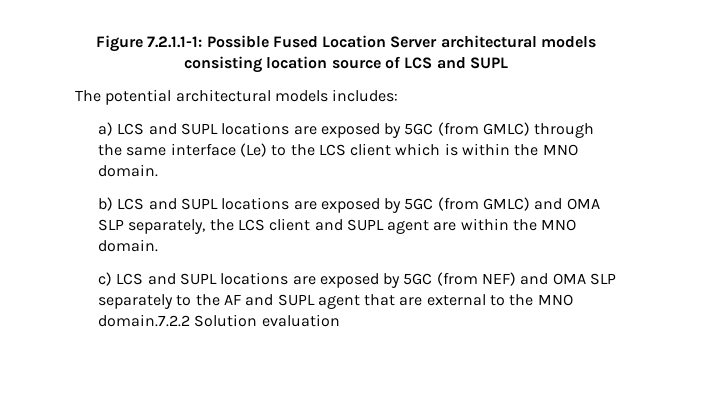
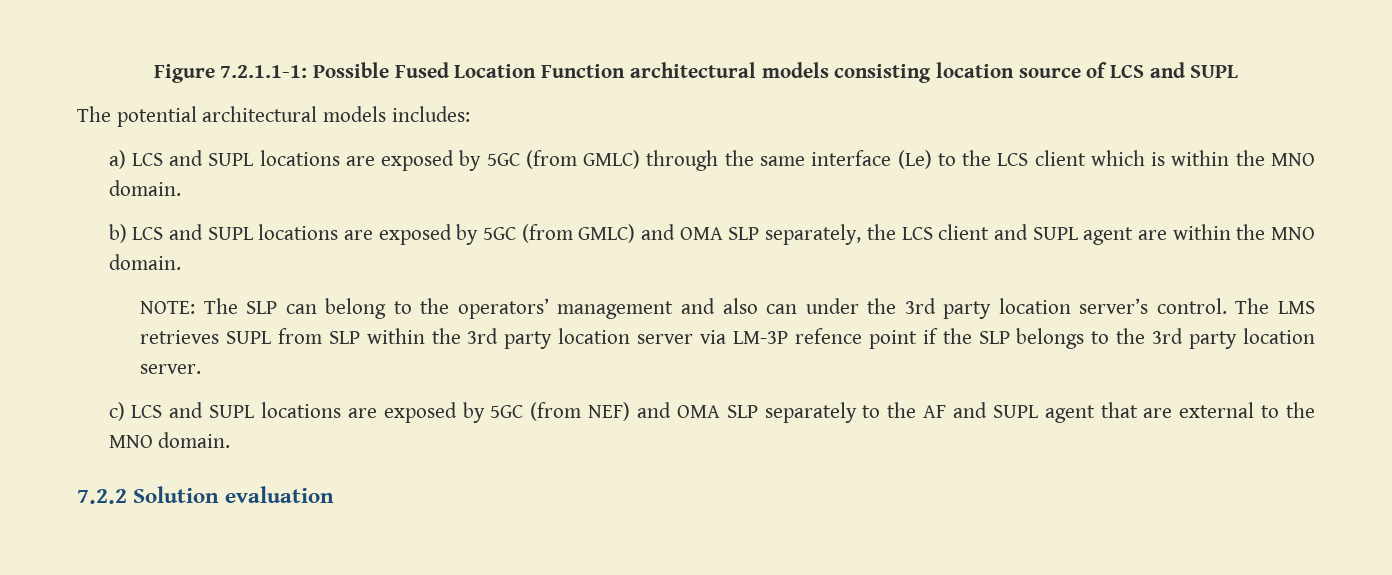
- Figure 7.2.1.1-1: Possible Fused Location Server architectural models consisting location source of LCS and SUPL
+ Figure 7.2.1.1-1: Possible Fused Location Function architectural models consisting location source of LCS and SUPL
+ NOTE: The SLP can belong to the operators’ management and also can under the 3rd party location server’s control. The LMS retrieves SUPL from SLP within the 3rd party location server via LM-3P refence point if the SLP belongs to the 3rd party location server.
- c) LCS and SUPL locations are exposed by 5GC (from NEF) and OMA SLP separately to the AF and SUPL agent that are external to the MNO domain.7.2.2 Solution evaluation
+ c) LCS and SUPL locations are exposed by 5GC (from NEF) and OMA SLP separately to the AF and SUPL agent that are external to the MNO domain.
+ 7.2.2 Solution evaluation

